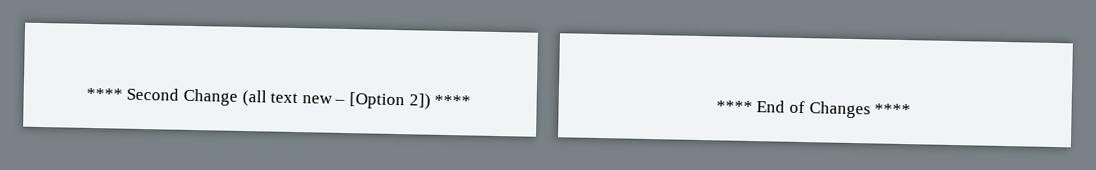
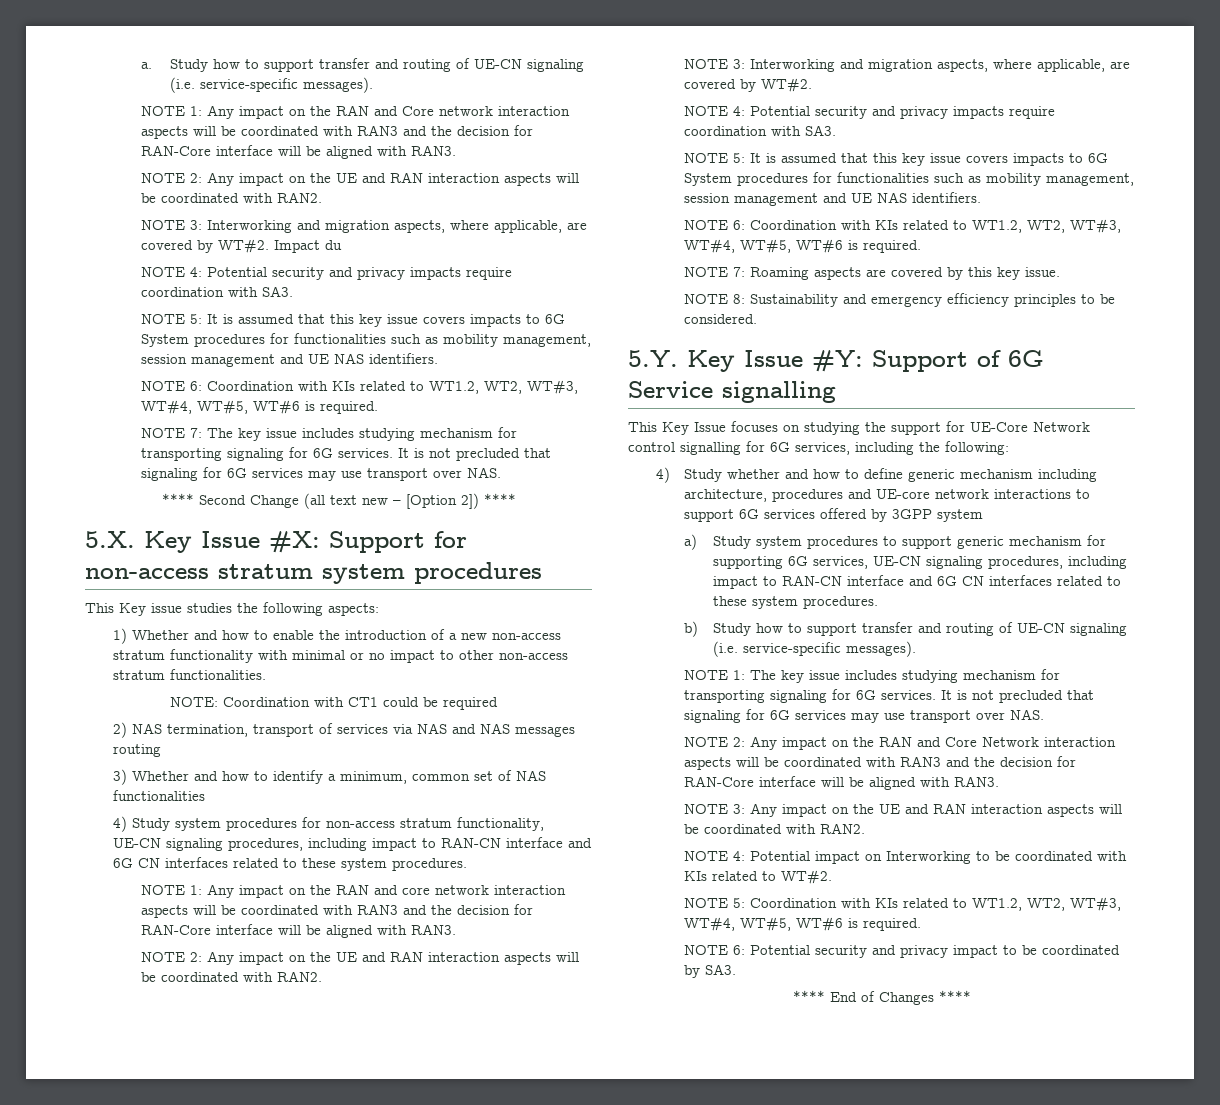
+ a. Study how to support transfer and routing of UE-CN signaling (i.e. service-specific messages).
+ NOTE 1: Any impact on the RAN and Core network interaction aspects will be coordinated with RAN3 and the decision for RAN-Core interface will be aligned with RAN3.
+ NOTE 2: Any impact on the UE and RAN interaction aspects will be coordinated with RAN2.
+ NOTE 3: Interworking and migration aspects, where applicable, are covered by WT#2. Impact du
+ NOTE 4: Potential security and privacy impacts require coordination with SA3.
+ NOTE 5: It is assumed that this key issue covers impacts to 6G System procedures for functionalities such as mobility management, session management and UE NAS identifiers.
+ NOTE 6: Coordination with KIs related to WT1.2, WT2, WT#3, WT#4, WT#5, WT#6 is required.
+ NOTE 7: The key issue includes studying mechanism for transporting signaling for 6G services. It is not precluded that signaling for 6G services may use transport over NAS.
+ 5.X. Key Issue #X: Support for non-access stratum system procedures
+ This Key issue studies the following aspects:
+ 1) Whether and how to enable the introduction of a new non-access stratum functionality with minimal or no impact to other non-access stratum functionalities.
+ NOTE: Coordination with CT1 could be required
+ 2) NAS termination, transport of services via NAS and NAS messages routing
+ 3) Whether and how to identify a minimum, common set of NAS functionalities
+ 4) Study system procedures for non-access stratum functionality, UE-CN signaling procedures, including impact to RAN-CN interface and 6G CN interfaces related to these system procedures.
+ NOTE 1: Any impact on the RAN and core network interaction aspects will be coordinated with RAN3 and the decision for RAN-Core interface will be aligned with RAN3.
+ NOTE 2: Any impact on the UE and RAN interaction aspects will be coordinated with RAN2.
+ NOTE 3: Interworking and migration aspects, where applicable, are covered by WT#2.
+ NOTE 4: Potential security and privacy impacts require coordination with SA3.
+ NOTE 5: It is assumed that this key issue covers impacts to 6G System procedures for functionalities such as mobility management, session management and UE NAS identifiers.
+ NOTE 6: Coordination with KIs related to WT1.2, WT2, WT#3, WT#4, WT#5, WT#6 is required.
+ NOTE 7: Roaming aspects are covered by this key issue.
+ NOTE 8: Sustainability and emergency efficiency principles to be considered.
+ 5.Y. Key Issue #Y: Support of 6G Service signalling
+ This Key Issue focuses on studying the support for UE-Core Network control signalling for 6G services, including the following:
+ 4) Study whether and how to define generic mechanism including architecture, procedures and UE-core network interactions to support 6G services offered by 3GPP system
+ a) Study system procedures to support generic mechanism for supporting 6G services, UE-CN signaling procedures, including impact to RAN-CN interface and 6G CN interfaces related to these system procedures.
+ b) Study how to support transfer and routing of UE-CN signaling (i.e. service-specific messages).
+ NOTE 1: The key issue includes studying mechanism for transporting signaling for 6G services. It is not precluded that signaling for 6G services may use transport over NAS.
+ NOTE 2: Any impact on the RAN and Core Network interaction aspects will be coordinated with RAN3 and the decision for RAN-Core interface will be aligned with RAN3.
+ NOTE 3: Any impact on the UE and RAN interaction aspects will be coordinated with RAN2.
+ NOTE 4: Potential impact on Interworking to be coordinated with KIs related to WT#2.
+ NOTE 5: Coordination with KIs related to WT1.2, WT2, WT#3, WT#4, WT#5, WT#6 is required.
+ NOTE 6: Potential security and privacy impact to be coordinated by SA3.

